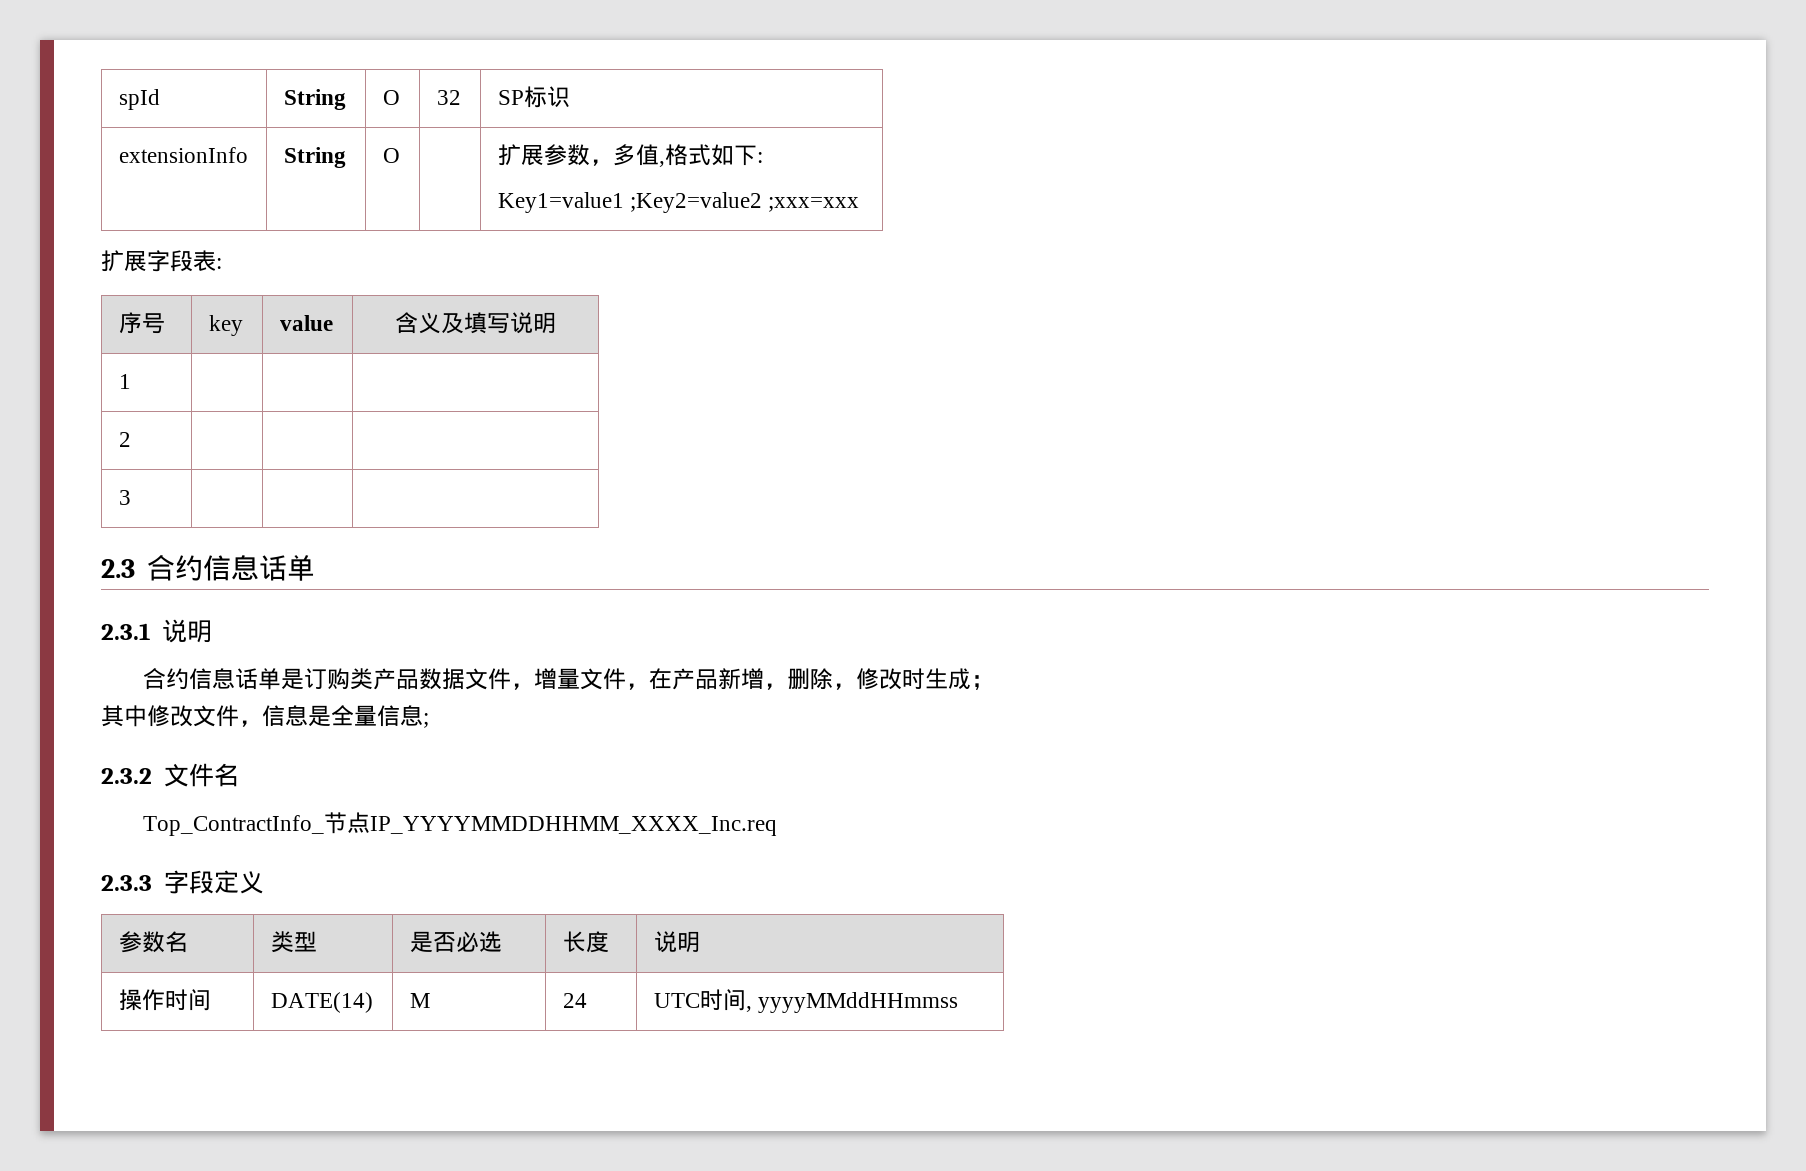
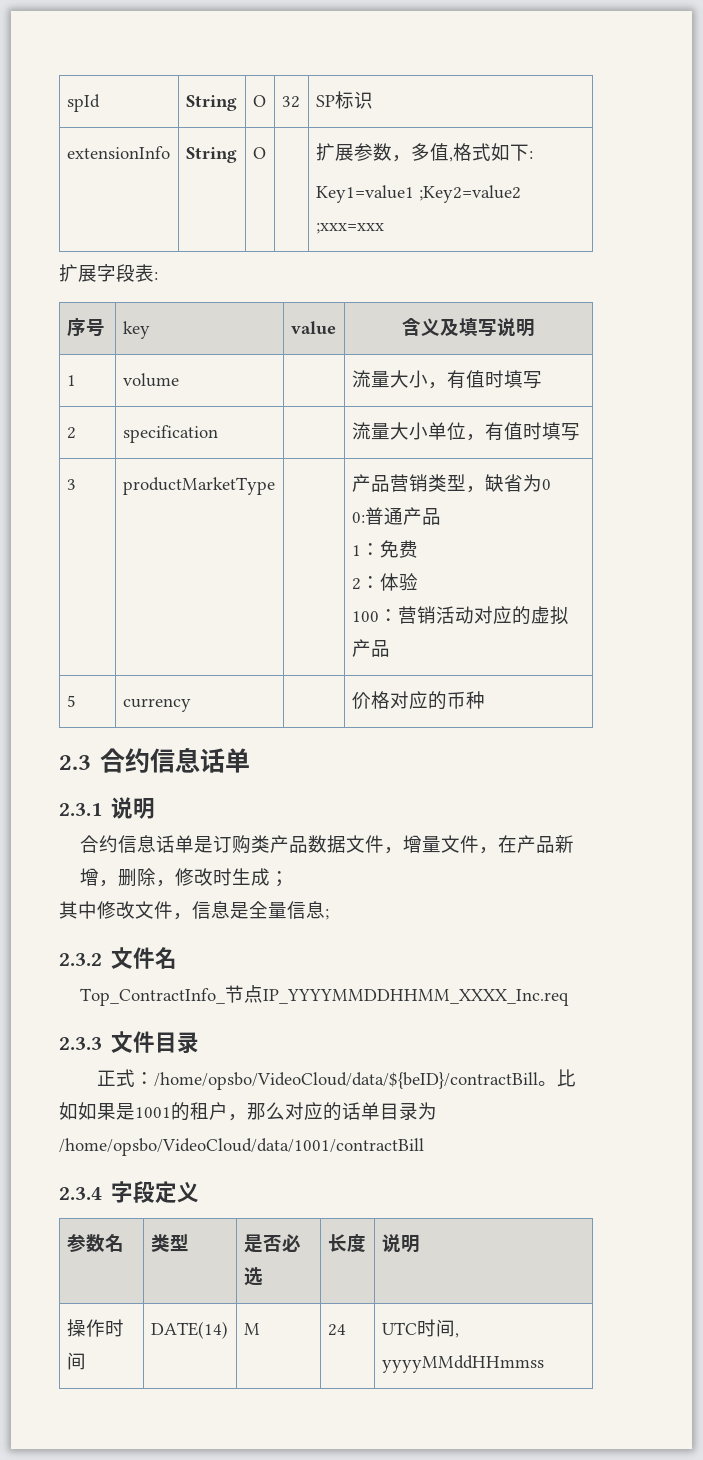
- 1 | | |
- 2 | | |
- 3 | | |
+ 1 | volume | | 流量大小，有值时填写
+ 2 | specification | | 流量大小单位，有值时填写
+ 3 | productMarketType | | 产品营销类型，缺省为0
+ 0:普通产品
+ 1：免费
+ 2：体验
+ 100：营销活动对应的虚拟产品
+ 5 | currency | | 价格对应的币种
- 2.3.3字段定义
+ 2.3.3文件目录
+ 正式：/home/opsbo/VideoCloud/data/${beID}/contractBill。比如如果是1001的租户，那么对应的话单目录为/home/opsbo/VideoCloud/data/1001/contractBill
+ 2.3.4字段定义

